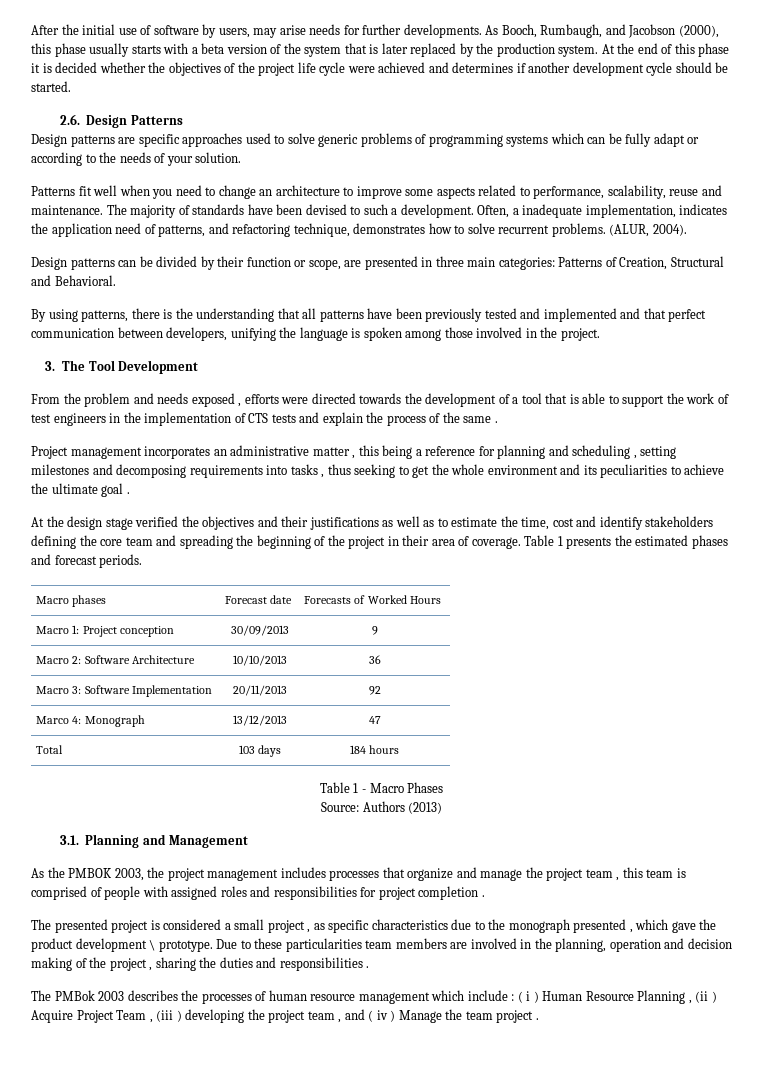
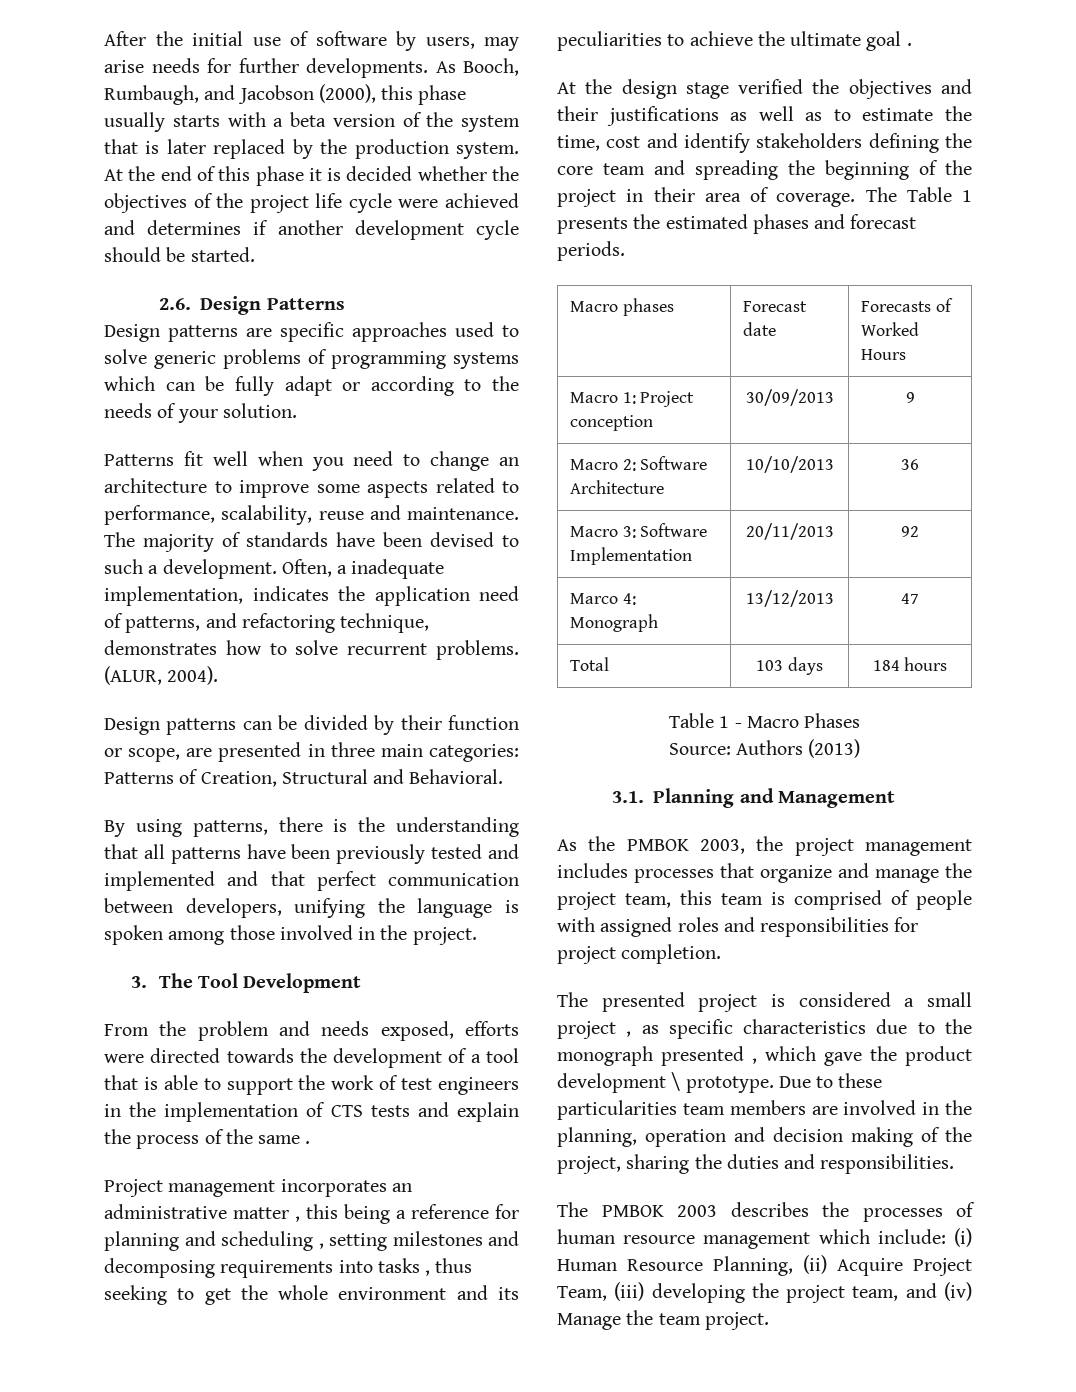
- From the problem and needs exposed , efforts were directed towards the development of a tool that is able to support the work of test engineers in the implementation of CTS tests and explain the process of the same .
+ From the problem and needs exposed, efforts were directed towards the development of a tool that is able to support the work of test engineers in the implementation of CTS tests and explain the process of the same .
- Table 1 presents the estimated phases and forecast periods.
+ The Table 1 presents the estimated phases and forecast periods.
- As the PMBOK 2003, the project management includes processes that organize and manage the project team , this team is comprised of people with assigned roles and responsibilities for project completion .
+ As the PMBOK 2003, the project management includes processes that organize and manage the project team, this team is comprised of people with assigned roles and responsibilities for project completion.
- Due to these particularities team members are involved in the planning, operation and decision making of the project , sharing the duties and responsibilities .
- The PMBok 2003 describes the processes of human resource management which include : ( i ) Human Resource Planning , (ii ) Acquire Project Team , (iii ) developing the project team , and ( iv ) Manage the team project .
+ Due to these particularities team members are involved in the planning, operation and decision making of the project, sharing the duties and responsibilities.
+ The PMBOK 2003 describes the processes of human resource management which include: (i) Human Resource Planning, (ii) Acquire Project Team, (iii) developing the project team, and (iv) Manage the team project.

